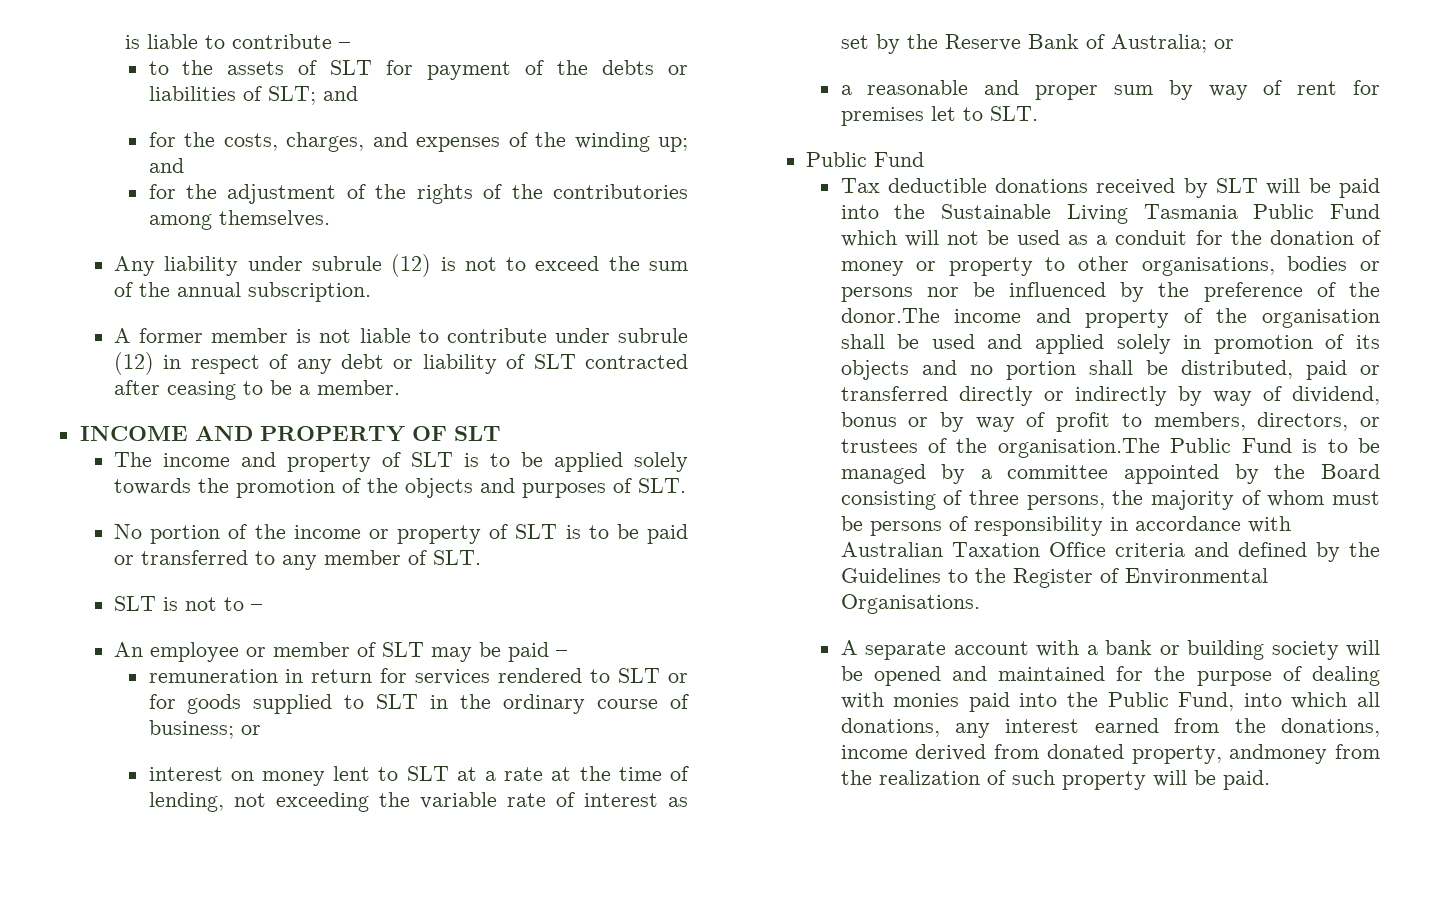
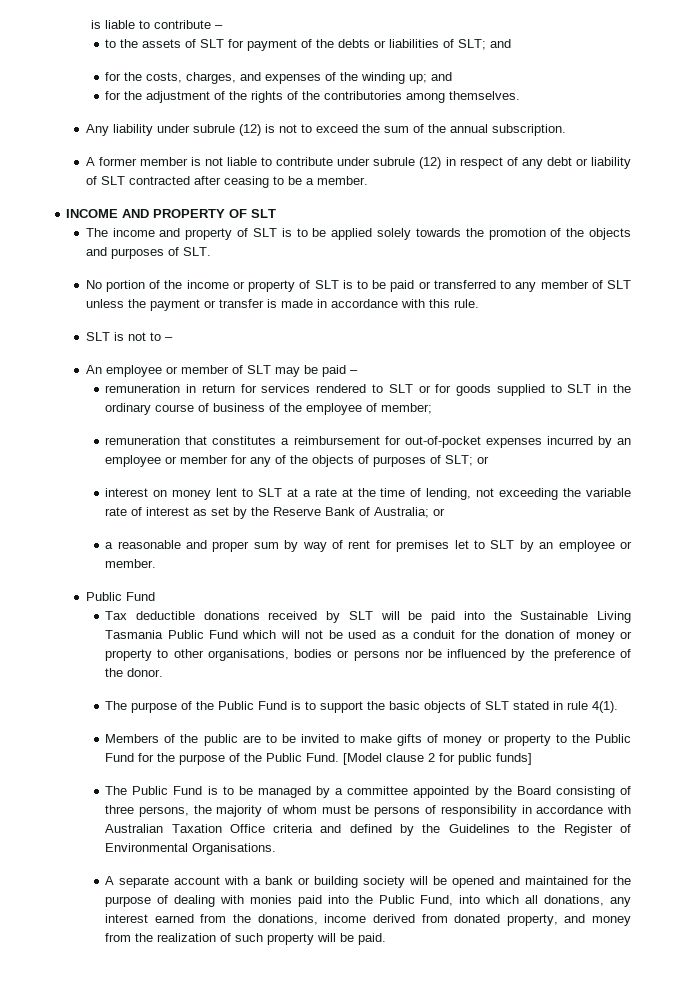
- No portion of the income or property of SLT is to be paid or transferred to any member of SLT.
+ No portion of the income or property of SLT is to be paid or transferred to any member of SLT unless the payment or transfer is made in accordance with this rule.
- remuneration in return for services rendered to SLT or for goods supplied to SLT in the ordinary course of business; or
+ remuneration in return for services rendered to SLT or for goods supplied to SLT in the ordinary course of business of the employee of member;
+ remuneration that constitutes a reimbursement for out-of-pocket expenses incurred by an employee or member for any of the objects of purposes of SLT; or
- a reasonable and proper sum by way of rent for premises let to SLT.
+ a reasonable and proper sum by way of rent for premises let to SLT by an employee or member.
- Tax deductible donations received by SLT will be paid into the Sustainable Living Tasmania Public Fund which will not be used as a conduit for the donation of money or property to other organisations, bodies or persons nor be influenced by the preference of the donor.The income and property of the organisation shall be used and applied solely in promotion of its objects and no portion shall be distributed, paid or transferred directly or indirectly by way of dividend, bonus or by way of profit to members, directors, or trustees of the organisation.The Public Fund is to be managed by a committee appointed by the Board consisting of three persons, the majority of whom must be persons of responsibility in accordance with Australian Taxation Office criteria and defined by the Guidelines to the Register of Environmental Organisations.
+ Tax deductible donations received by SLT will be paid into the Sustainable Living Tasmania Public Fund which will not be used as a conduit for the donation of money or property to other organisations, bodies or persons nor be influenced by the preference of the donor.
+ The purpose of the Public Fund is to support the basic objects of SLT stated in rule 4(1).
+ Members of the public are to be invited to make gifts of money or property to the Public Fund for the purpose of the Public Fund. [Model clause 2 for public funds]
+ The Public Fund is to be managed by a committee appointed by the Board consisting of three persons, the majority of whom must be persons of responsibility in accordance with Australian Taxation Office criteria and defined by the Guidelines to the Register of Environmental Organisations.
- A separate account with a bank or building society will be opened and maintained for the purpose of dealing with monies paid into the Public Fund, into which all donations, any interest earned from the donations, income derived from donated property, andmoney from the realization of such property will be paid.
+ A separate account with a bank or building society will be opened and maintained for the purpose of dealing with monies paid into the Public Fund, into which all donations, any interest earned from the donations, income derived from donated property, and money from the realization of such property will be paid.

